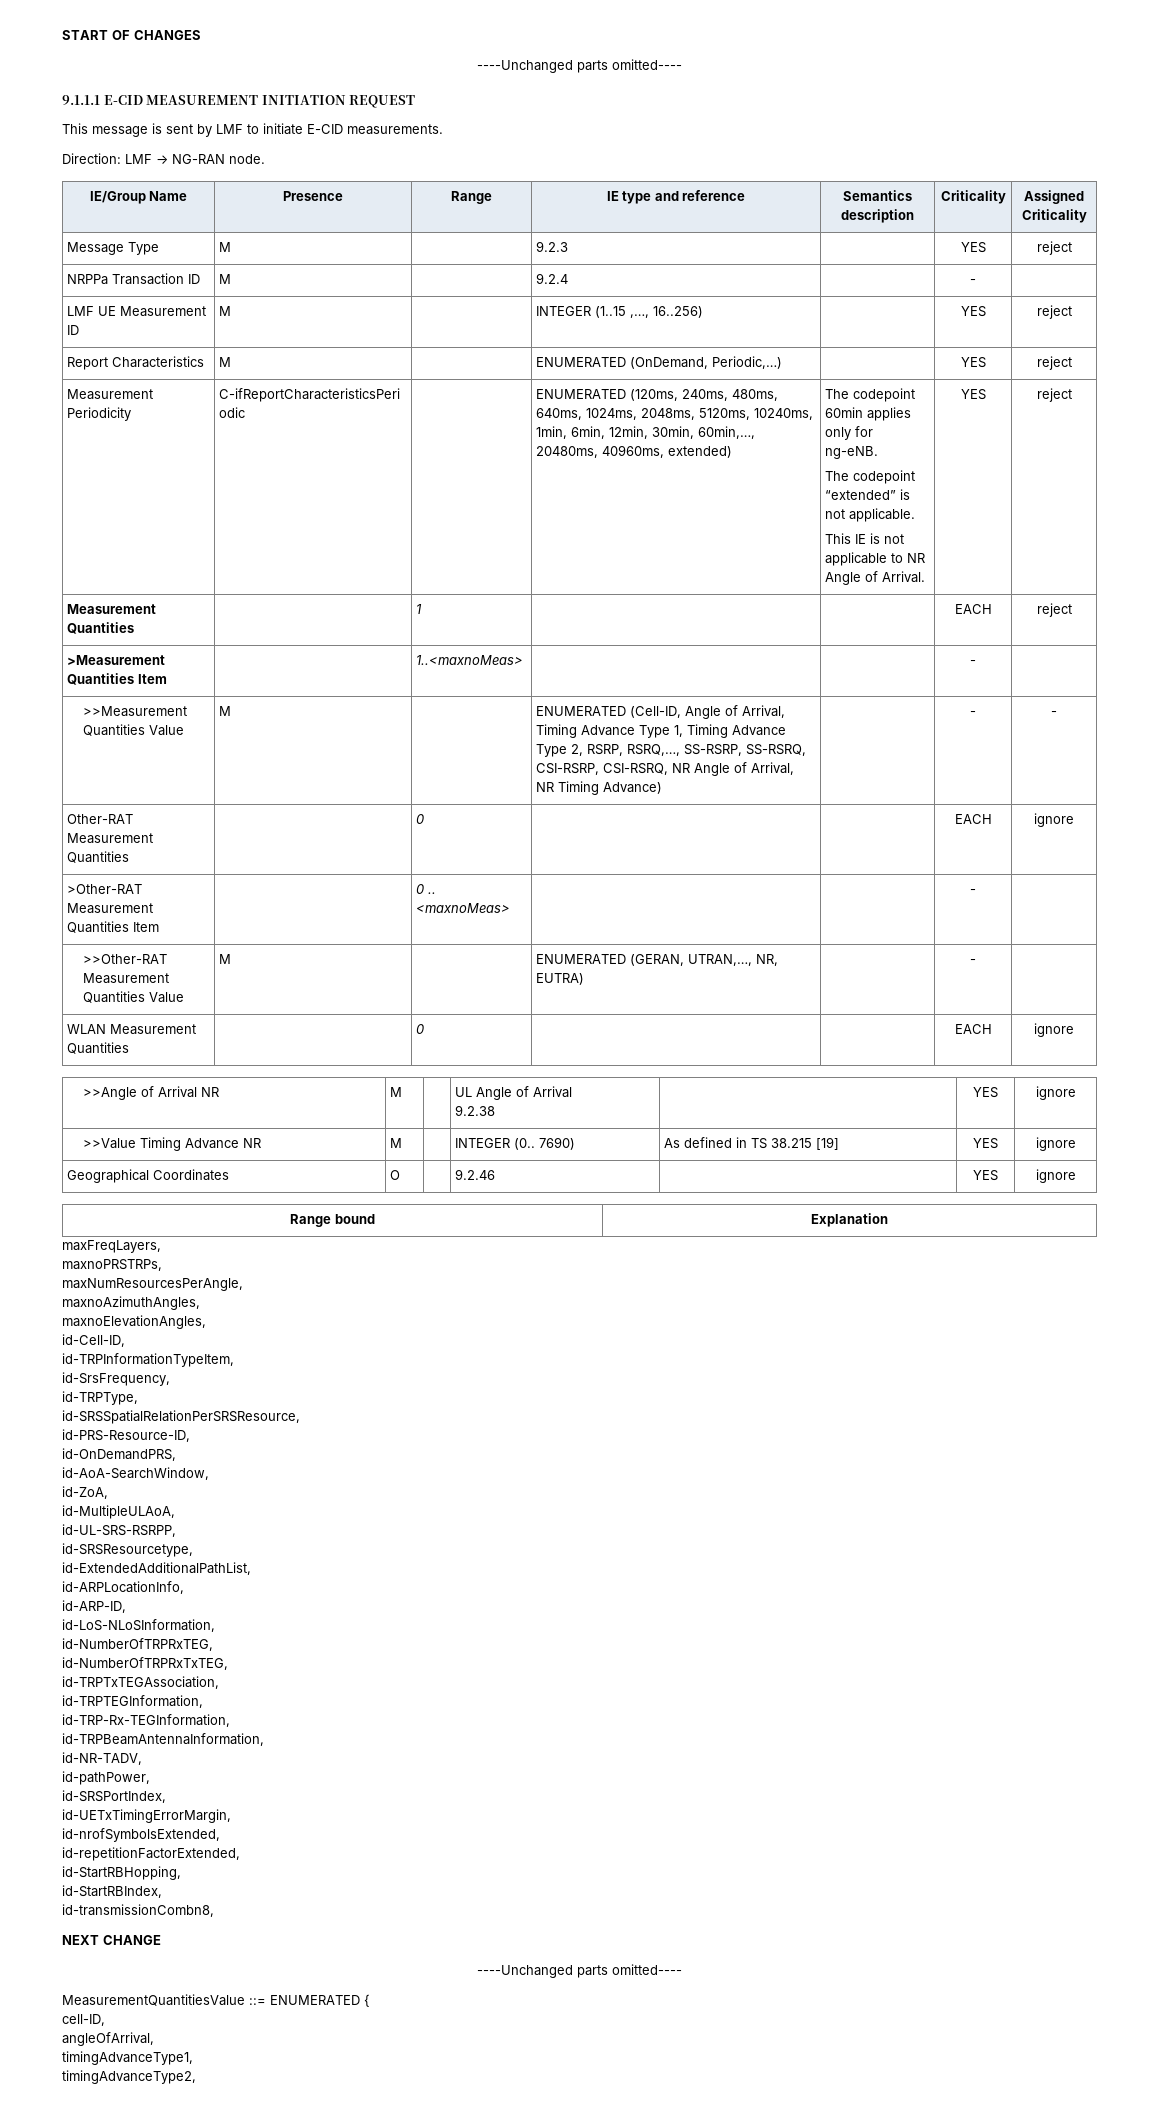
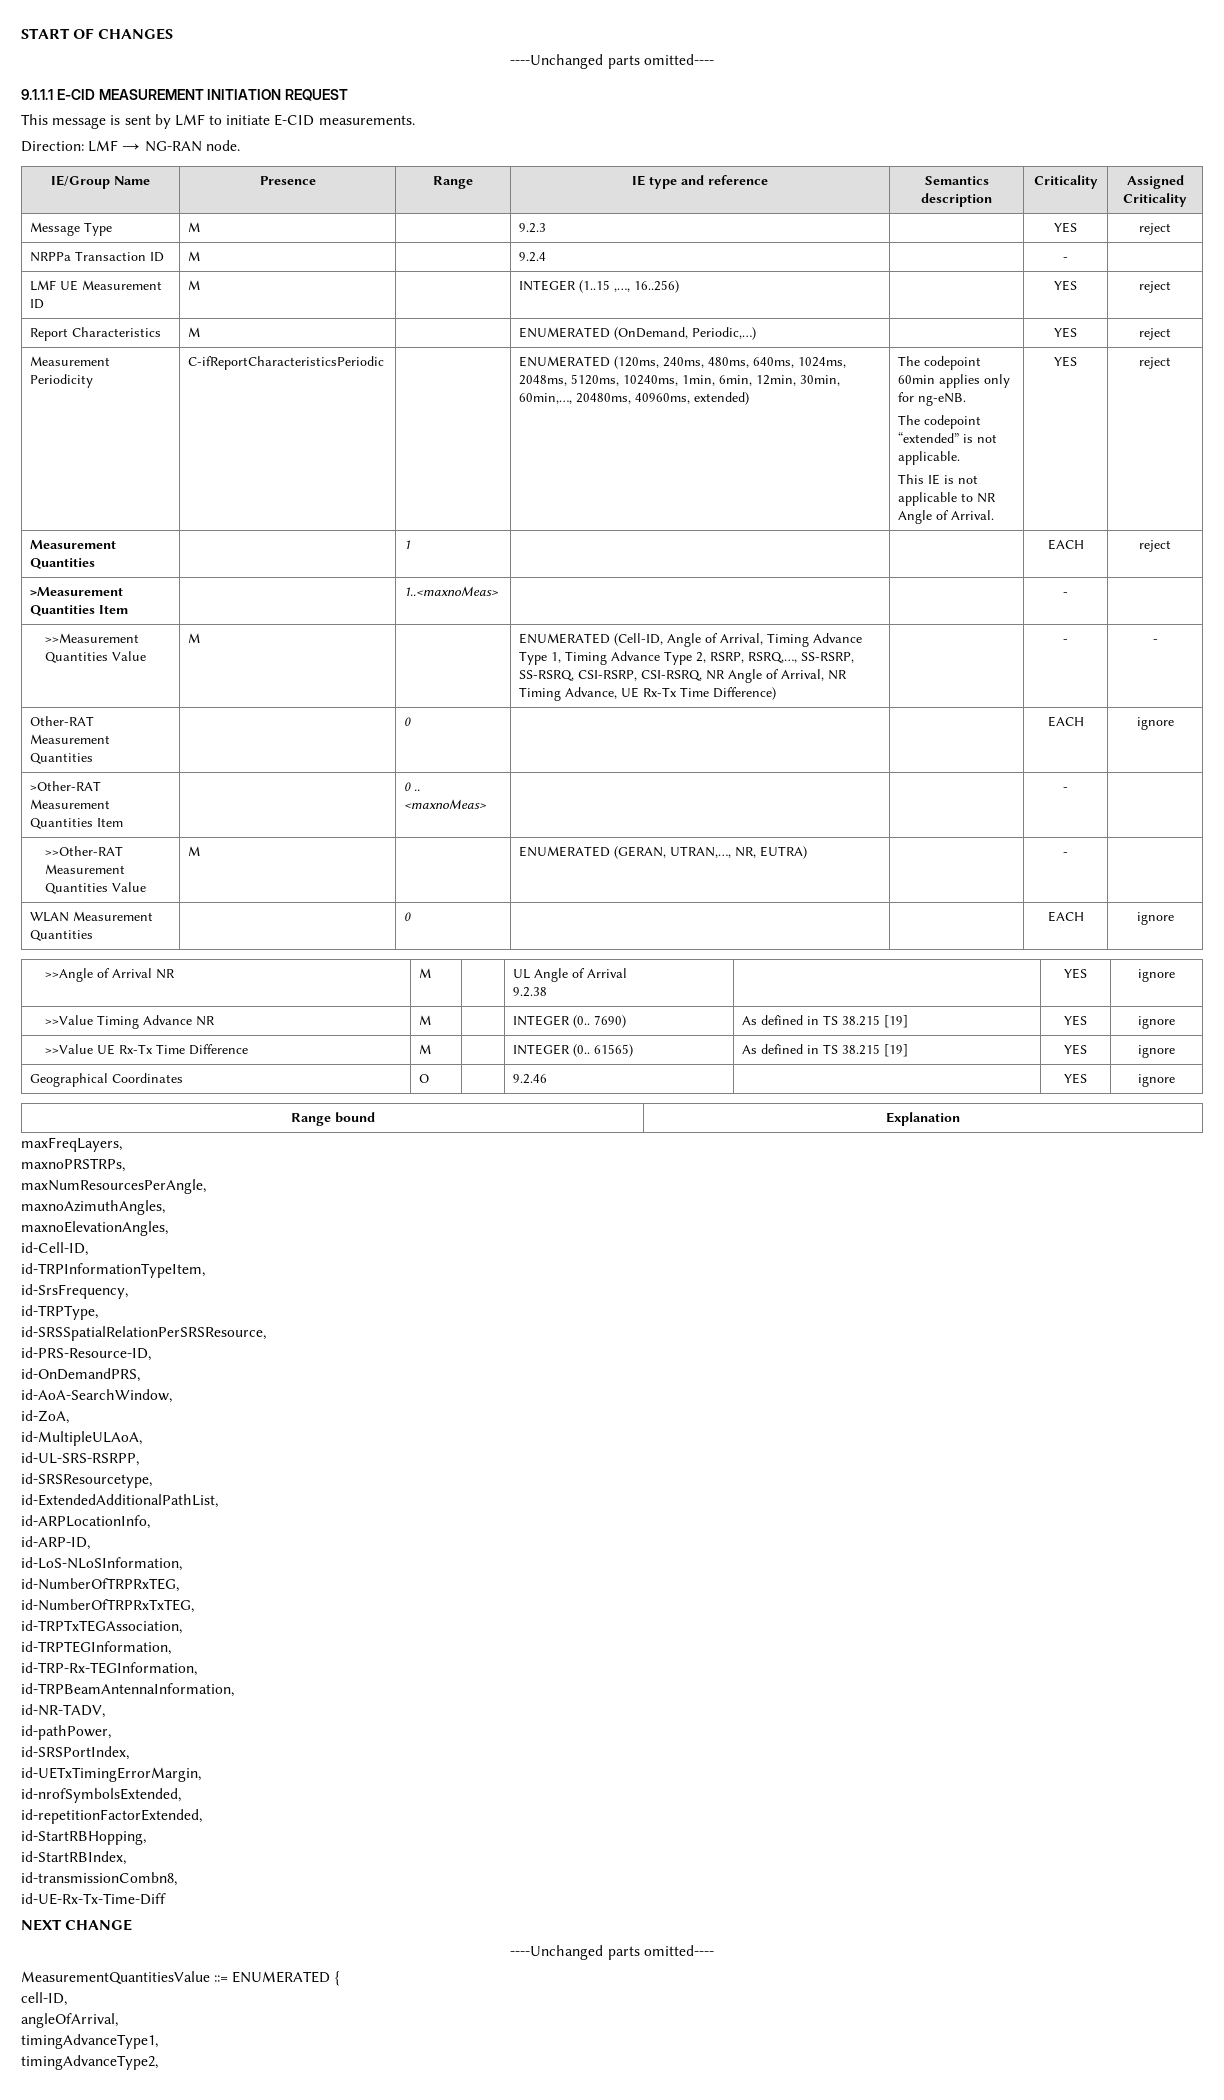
- >>Measurement Quantities Value | M | | ENUMERATED (Cell-ID, Angle of Arrival, Timing Advance Type 1, Timing Advance Type 2, RSRP, RSRQ,…, SS-RSRP, SS-RSRQ, CSI-RSRP, CSI-RSRQ, NR Angle of Arrival, NR Timing Advance) | | - | -
+ >>Measurement Quantities Value | M | | ENUMERATED (Cell-ID, Angle of Arrival, Timing Advance Type 1, Timing Advance Type 2, RSRP, RSRQ,…, SS-RSRP, SS-RSRQ, CSI-RSRP, CSI-RSRQ, NR Angle of Arrival, NR Timing Advance, UE Rx-Tx Time Difference) | | - | -
+ >>Value UE Rx-Tx Time Difference | M | | INTEGER (0.. 61565) | As defined in TS 38.215 [19] | YES | ignore
+ id-UE-Rx-Tx-Time-Diff

